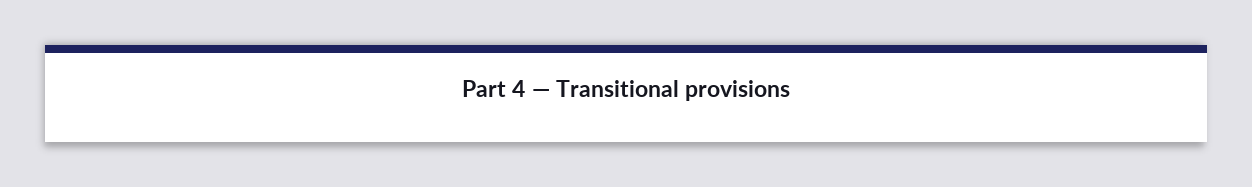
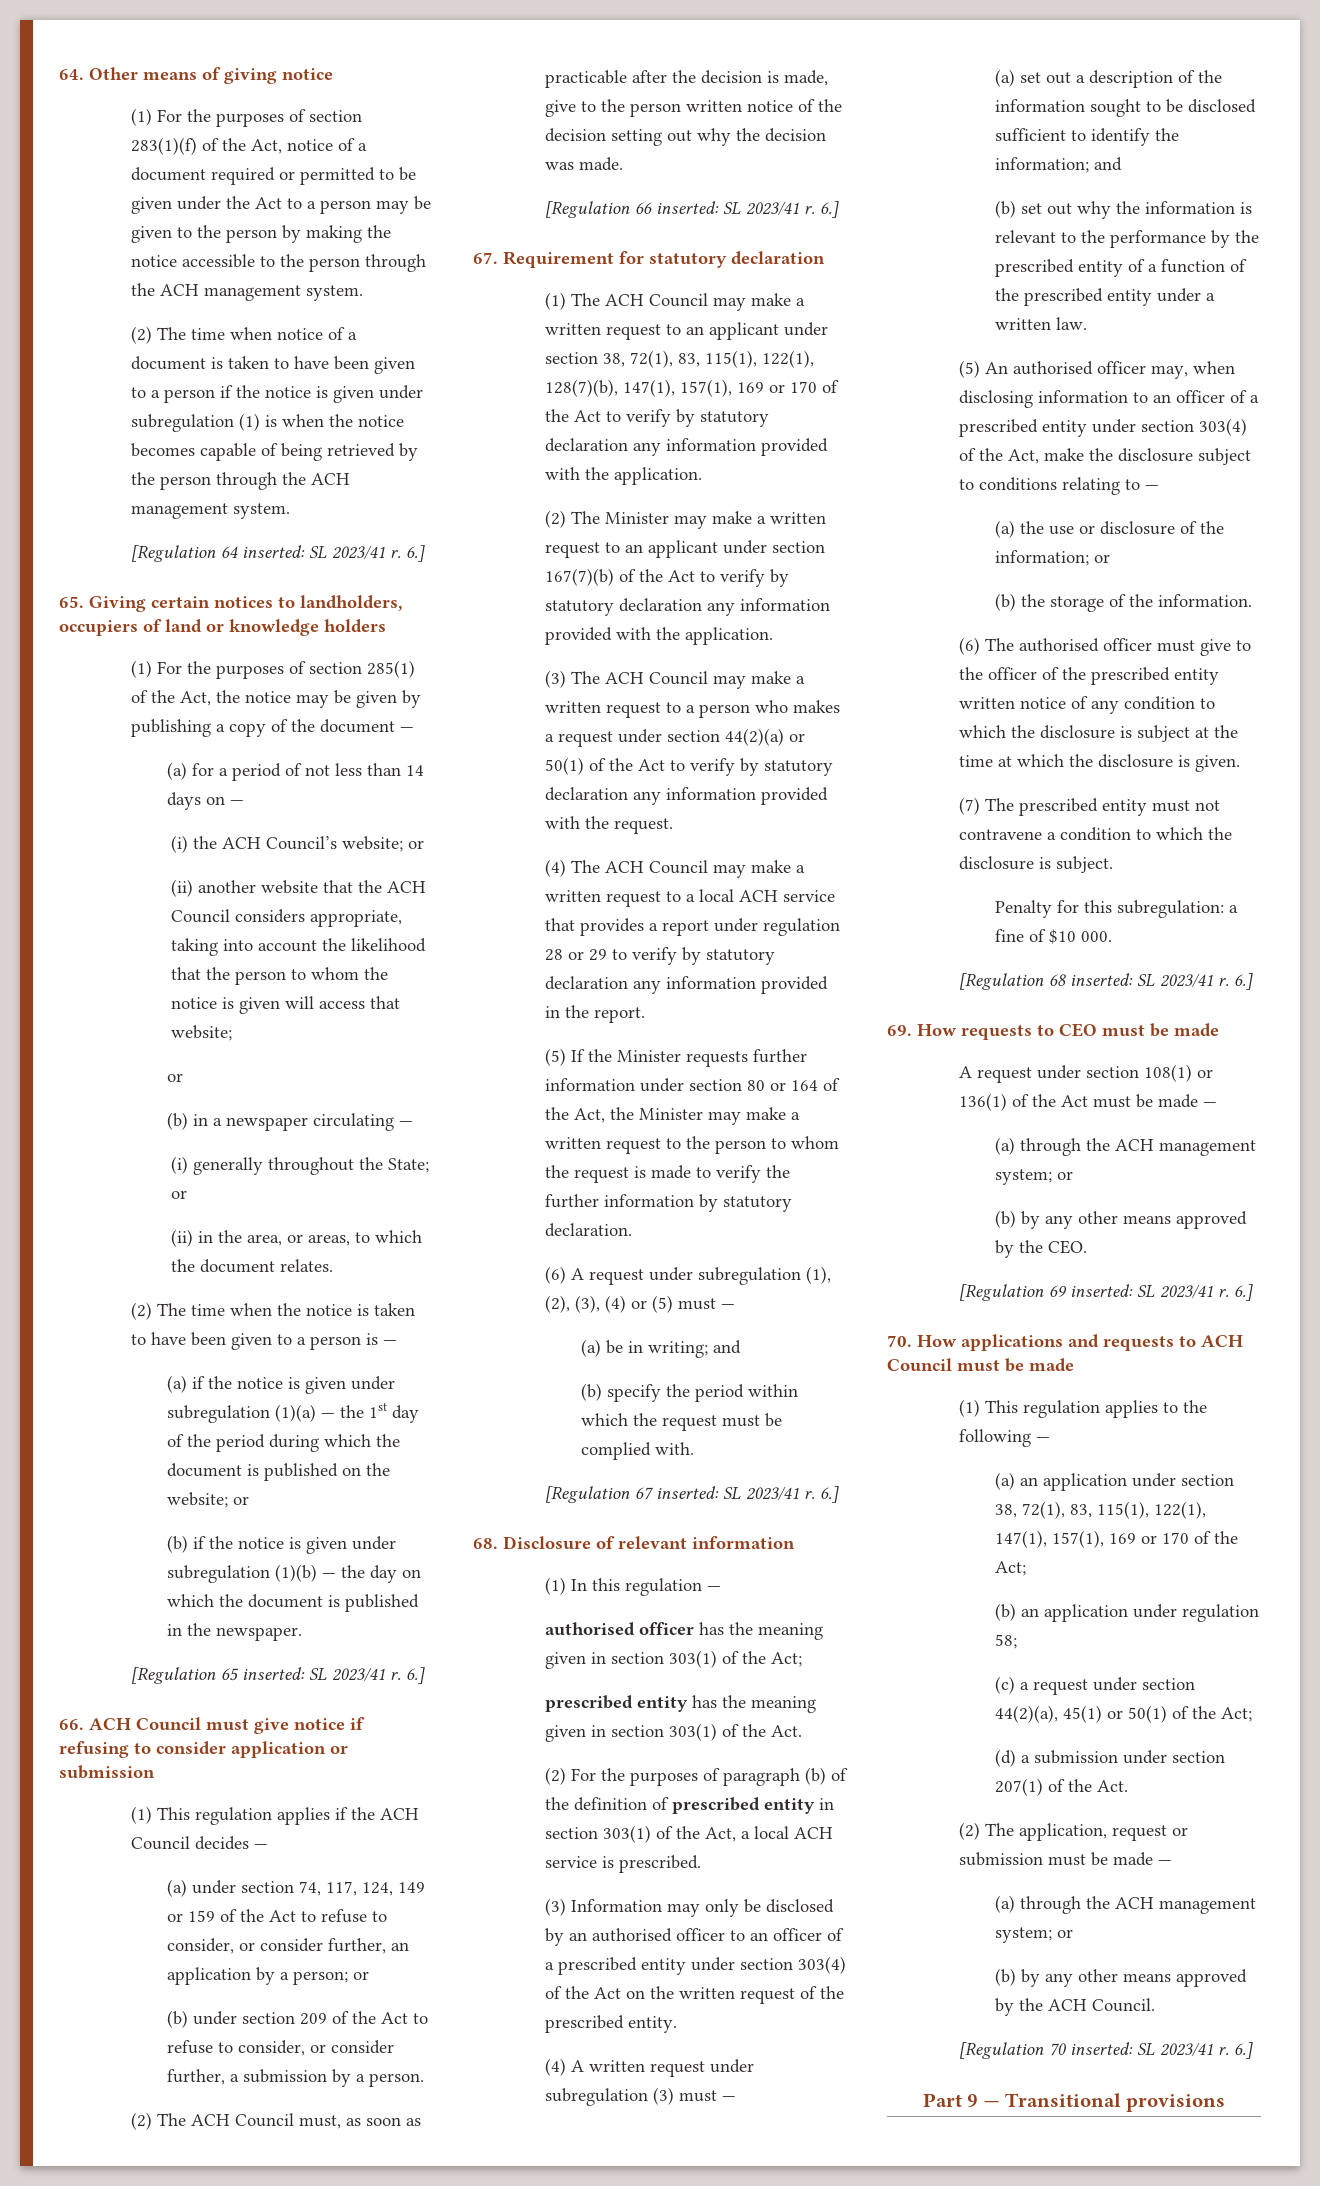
- Part 4 — Transitional provisions
+ 64. Other means of giving notice
+ (1) For the purposes of section 283(1)(f) of the Act, notice of a document required or permitted to be given under the Act to a person may be given to the person by making the notice accessible to the person through the ACH management system.
+ (2) The time when notice of a document is taken to have been given to a person if the notice is given under subregulation (1) is when the notice becomes capable of being retrieved by the person through the ACH management system.
+ [Regulation 64 inserted: SL 2023/41 r. 6.]
+ 65. Giving certain notices to landholders, occupiers of land or knowledge holders
+ (1) For the purposes of section 285(1) of the Act, the notice may be given by publishing a copy of the document —
+ (a) for a period of not less than 14 days on —
+ (i) the ACH Council’s website; or
+ (ii) another website that the ACH Council considers appropriate, taking into account the likelihood that the person to whom the notice is given will access that website;
+ or
+ (b) in a newspaper circulating —
+ (i) generally throughout the State; or
+ (ii) in the area, or areas, to which the document relates.
+ (2) The time when the notice is taken to have been given to a person is —
+ (a) if the notice is given under subregulation (1)(a) — the 1st day of the period during which the document is published on the website; or
+ (b) if the notice is given under subregulation (1)(b) — the day on which the document is published in the newspaper.
+ [Regulation 65 inserted: SL 2023/41 r. 6.]
+ 66. ACH Council must give notice if refusing to consider application or submission
+ (1) This regulation applies if the ACH Council decides —
+ (a) under section 74, 117, 124, 149 or 159 of the Act to refuse to consider, or consider further, an application by a person; or
+ (b) under section 209 of the Act to refuse to consider, or consider further, a submission by a person.
+ (2) The ACH Council must, as soon as practicable after the decision is made, give to the person written notice of the decision setting out why the decision was made.
+ [Regulation 66 inserted: SL 2023/41 r. 6.]
+ 67. Requirement for statutory declaration
+ (1) The ACH Council may make a written request to an applicant under section 38, 72(1), 83, 115(1), 122(1), 128(7)(b), 147(1), 157(1), 169 or 170 of the Act to verify by statutory declaration any information provided with the application.
+ (2) The Minister may make a written request to an applicant under section 167(7)(b) of the Act to verify by statutory declaration any information provided with the application.
+ (3) The ACH Council may make a written request to a person who makes a request under section 44(2)(a) or 50(1) of the Act to verify by statutory declaration any information provided with the request.
+ (4) The ACH Council may make a written request to a local ACH service that provides a report under regulation 28 or 29 to verify by statutory declaration any information provided in the report.
+ (5) If the Minister requests further information under section 80 or 164 of the Act, the Minister may make a written request to the person to whom the request is made to verify the further information by statutory declaration.
+ (6) A request under subregulation (1), (2), (3), (4) or (5) must —
+ (a) be in writing; and
+ (b) specify the period within which the request must be complied with.
+ [Regulation 67 inserted: SL 2023/41 r. 6.]
+ 68. Disclosure of relevant information
+ (1) In this regulation —
+ authorised officer has the meaning given in section 303(1) of the Act;
+ prescribed entity has the meaning given in section 303(1) of the Act.
+ (2) For the purposes of paragraph (b) of the definition of prescribed entity in section 303(1) of the Act, a local ACH service is prescribed.
+ (3) Information may only be disclosed by an authorised officer to an officer of a prescribed entity under section 303(4) of the Act on the written request of the prescribed entity.
+ (4) A written request under subregulation (3) must —
+ (a) set out a description of the information sought to be disclosed sufficient to identify the information; and
+ (b) set out why the information is relevant to the performance by the prescribed entity of a function of the prescribed entity under a written law.
+ (5) An authorised officer may, when disclosing information to an officer of a prescribed entity under section 303(4) of the Act, make the disclosure subject to conditions relating to —
+ (a) the use or disclosure of the information; or
+ (b) the storage of the information.
+ (6) The authorised officer must give to the officer of the prescribed entity written notice of any condition to which the disclosure is subject at the time at which the disclosure is given.
+ (7) The prescribed entity must not contravene a condition to which the disclosure is subject.
+ Penalty for this subregulation: a fine of $10 000.
+ [Regulation 68 inserted: SL 2023/41 r. 6.]
+ 69. How requests to CEO must be made
+ A request under section 108(1) or 136(1) of the Act must be made —
+ (a) through the ACH management system; or
+ (b) by any other means approved by the CEO.
+ [Regulation 69 inserted: SL 2023/41 r. 6.]
+ 70. How applications and requests to ACH Council must be made
+ (1) This regulation applies to the following —
+ (a) an application under section 38, 72(1), 83, 115(1), 122(1), 147(1), 157(1), 169 or 170 of the Act;
+ (b) an application under regulation 58;
+ (c) a request under section 44(2)(a), 45(1) or 50(1) of the Act;
+ (d) a submission under section 207(1) of the Act.
+ (2) The application, request or submission must be made —
+ (a) through the ACH management system; or
+ (b) by any other means approved by the ACH Council.
+ [Regulation 70 inserted: SL 2023/41 r. 6.]
+ Part 9 — Transitional provisions

